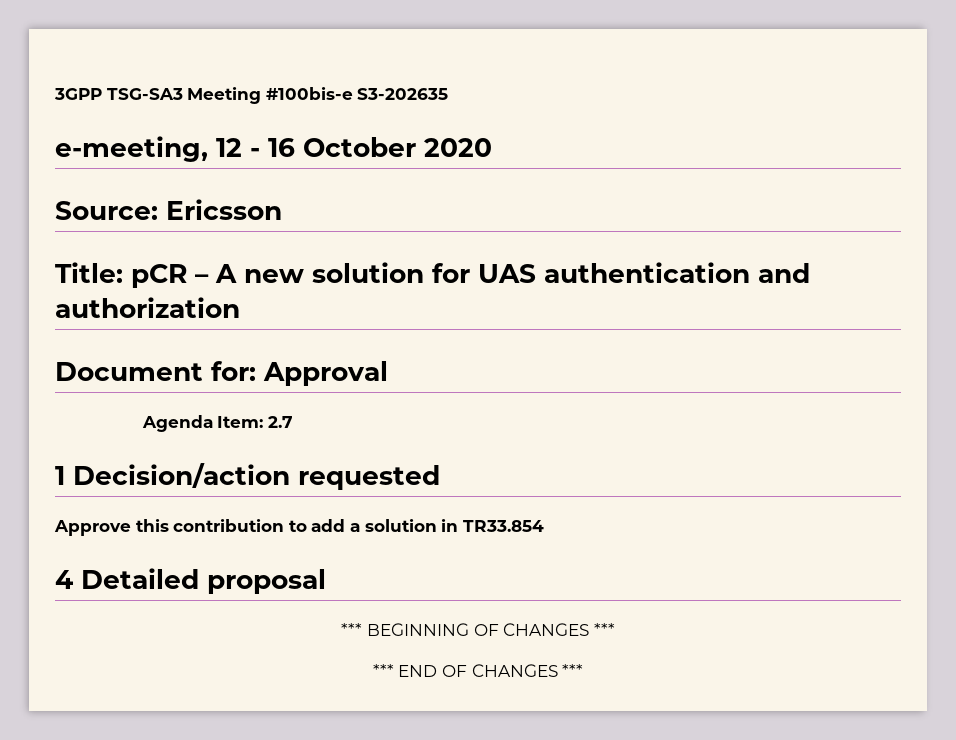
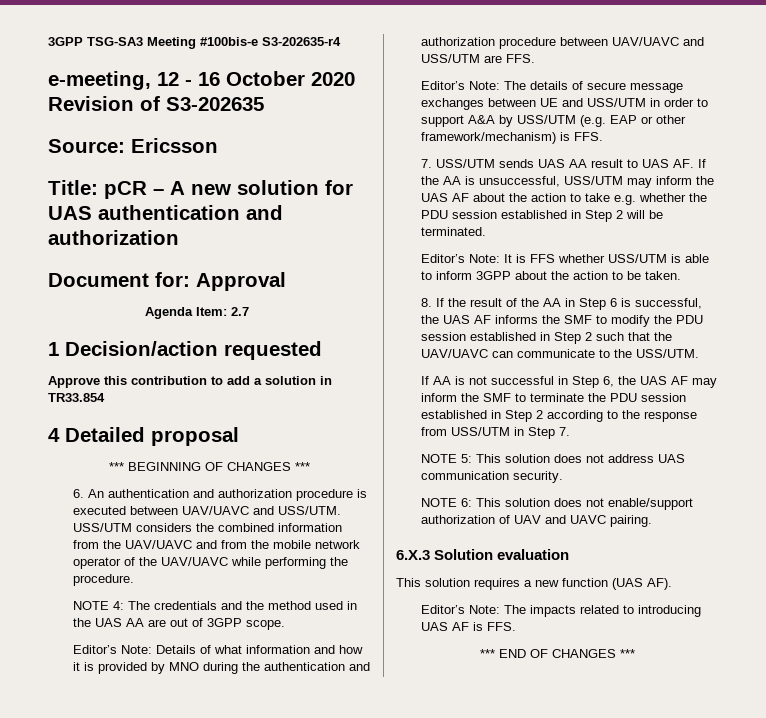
- 3GPP TSG-SA3 Meeting #100bis-e S3-202635
+ 3GPP TSG-SA3 Meeting #100bis-e S3-202635-r4
- e-meeting, 12 - 16 October 2020
+ e-meeting, 12 - 16 October 2020 Revision of S3-202635
+ 6. An authentication and authorization procedure is executed between UAV/UAVC and USS/UTM. USS/UTM considers the combined information from the UAV/UAVC and from the mobile network operator of the UAV/UAVC while performing the procedure.
+ NOTE 4: The credentials and the method used in the UAS AA are out of 3GPP scope.
+ Editor’s Note: Details of what information and how it is provided by MNO during the authentication and authorization procedure between UAV/UAVC and USS/UTM are FFS.
+ Editor’s Note: The details of secure message exchanges between UE and USS/UTM in order to support A&A by USS/UTM (e.g. EAP or other framework/mechanism) is FFS.
+ 7. USS/UTM sends UAS AA result to UAS AF. If the AA is unsuccessful, USS/UTM may inform the UAS AF about the action to take e.g. whether the PDU session established in Step 2 will be terminated.
+ Editor’s Note: It is FFS whether USS/UTM is able to inform 3GPP about the action to be taken.
+ 8. If the result of the AA in Step 6 is successful, the UAS AF informs the SMF to modify the PDU session established in Step 2 such that the UAV/UAVC can communicate to the USS/UTM.
+ If AA is not successful in Step 6, the UAS AF may inform the SMF to terminate the PDU session established in Step 2 according to the response from USS/UTM in Step 7.
+ NOTE 5: This solution does not address UAS communication security.
+ NOTE 6: This solution does not enable/support authorization of UAV and UAVC pairing.
+ 6.X.3 Solution evaluation
+ This solution requires a new function (UAS AF).
+ Editor’s Note: The impacts related to introducing UAS AF is FFS.

